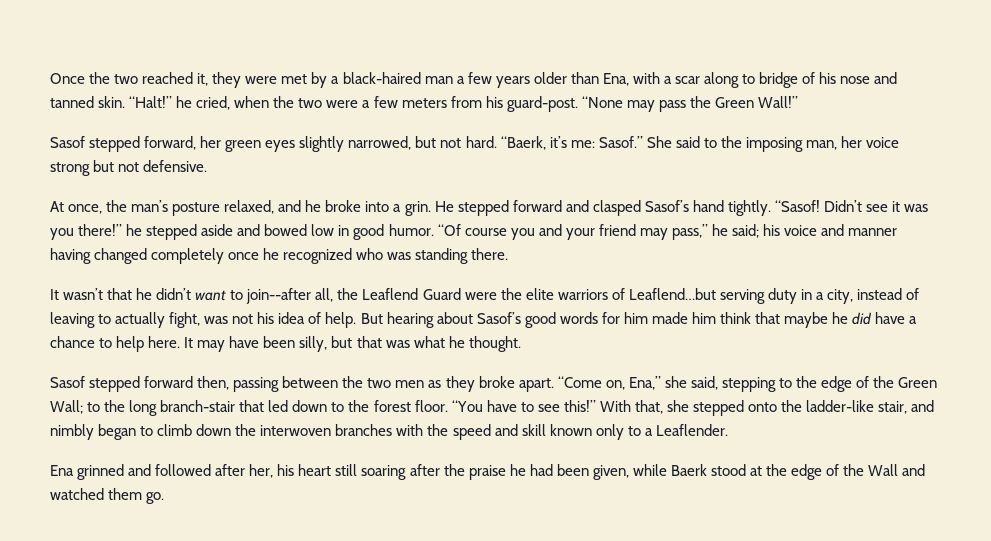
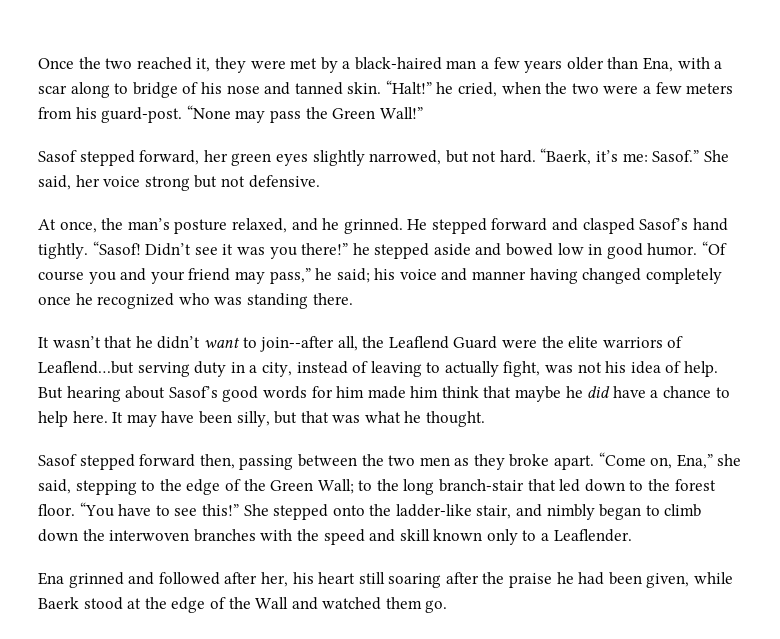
- She said to the imposing man, her voice strong but not defensive.
+ She said, her voice strong but not defensive.
- At once, the man’s posture relaxed, and he broke into a grin.
+ At once, the man’s posture relaxed, and he grinned.
- With that, she stepped onto the ladder-like stair, and nimbly began to climb down the interwoven branches with the speed and skill known only to a Leaflender.
+ She stepped onto the ladder-like stair, and nimbly began to climb down the interwoven branches with the speed and skill known only to a Leaflender.

